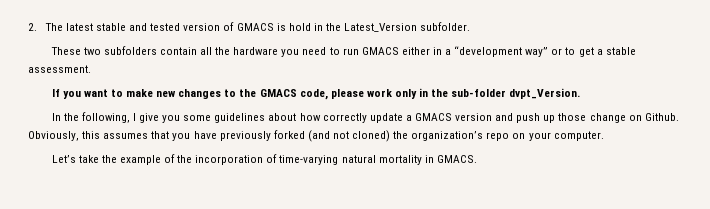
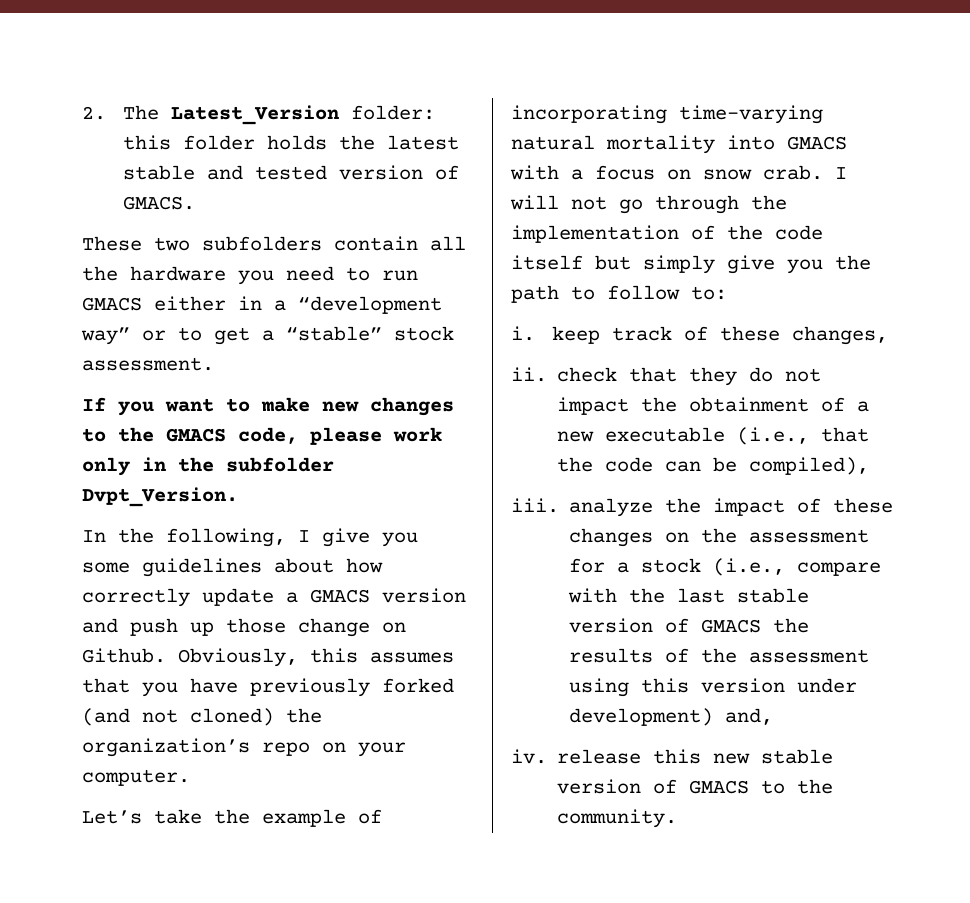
- 2. The latest stable and tested version of GMACS is hold in the Latest_Version subfolder.
+ 2. The Latest_Version folder: this folder holds the latest stable and tested version of GMACS.
- These two subfolders contain all the hardware you need to run GMACS either in a “development way” or to get a stable assessment.
+ These two subfolders contain all the hardware you need to run GMACS either in a “development way” or to get a “stable” stock assessment.
- If you want to make new changes to the GMACS code, please work only in the sub-folder dvpt_Version.
+ If you want to make new changes to the GMACS code, please work only in the subfolder Dvpt_Version.
- Let’s take the example of the incorporation of time-varying natural mortality in GMACS.
+ Let’s take the example of incorporating time-varying natural mortality into GMACS with a focus on snow crab. I will not go through the implementation of the code itself but simply give you the path to follow to:
+ i. keep track of these changes,
+ ii. check that they do not impact the obtainment of a new executable (i.e., that the code can be compiled),
+ iii. analyze the impact of these changes on the assessment for a stock (i.e., compare with the last stable version of GMACS the results of the assessment using this version under development) and,
+ iv. release this new stable version of GMACS to the community.

